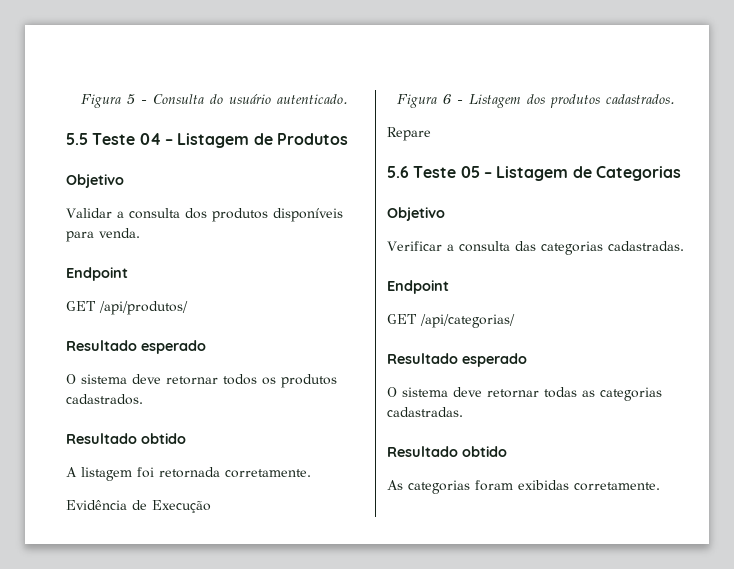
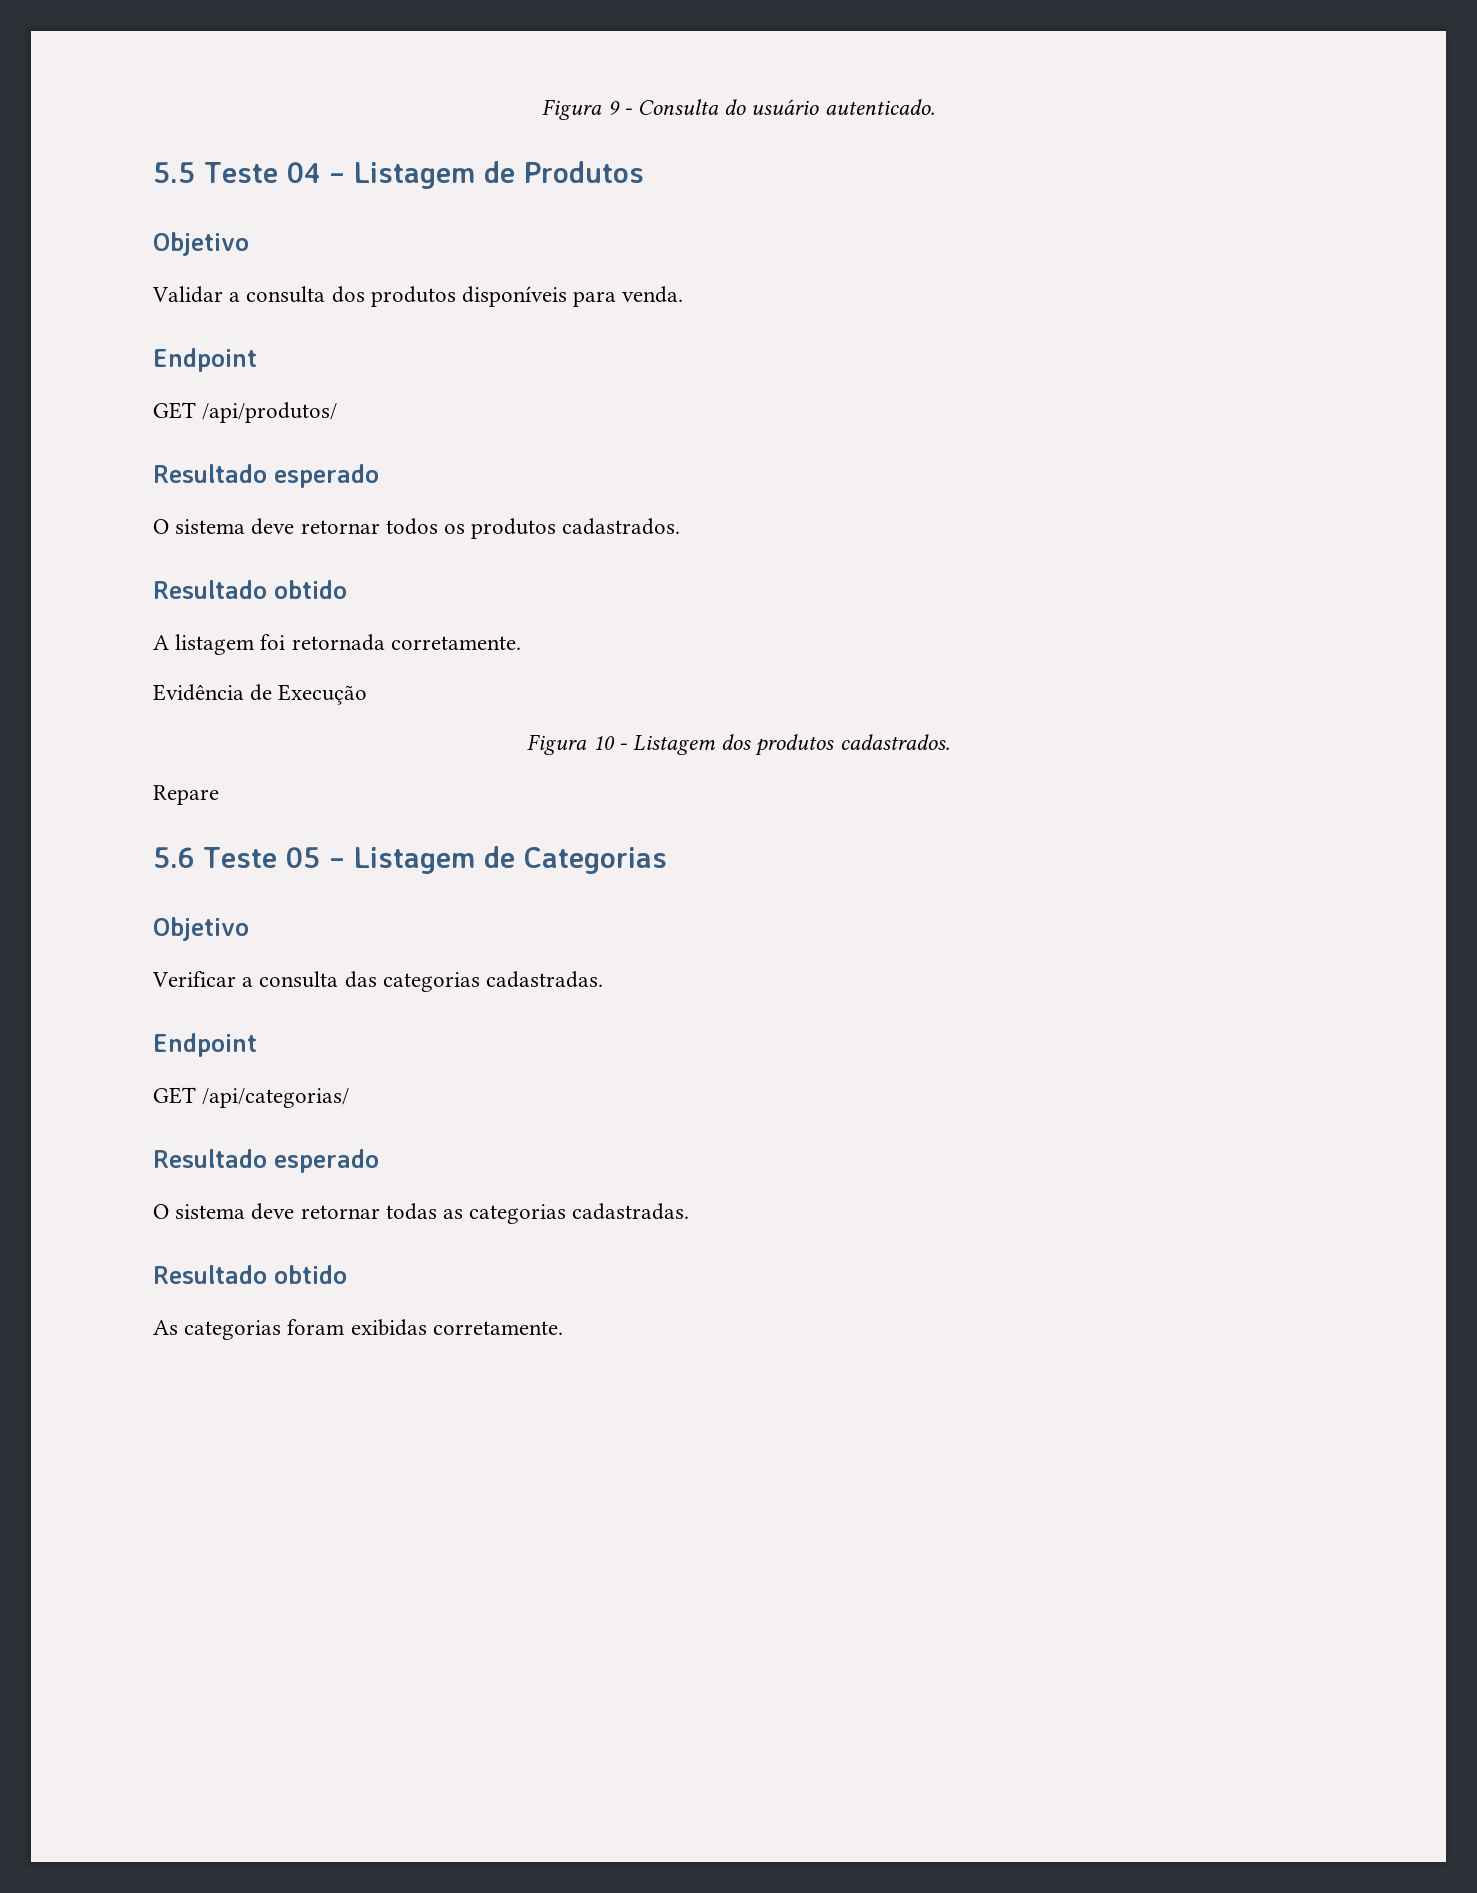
- Figura 5 - Consulta do usuário autenticado.
+ Figura 9 - Consulta do usuário autenticado.
- Figura 6 - Listagem dos produtos cadastrados.
+ Figura 10 - Listagem dos produtos cadastrados.

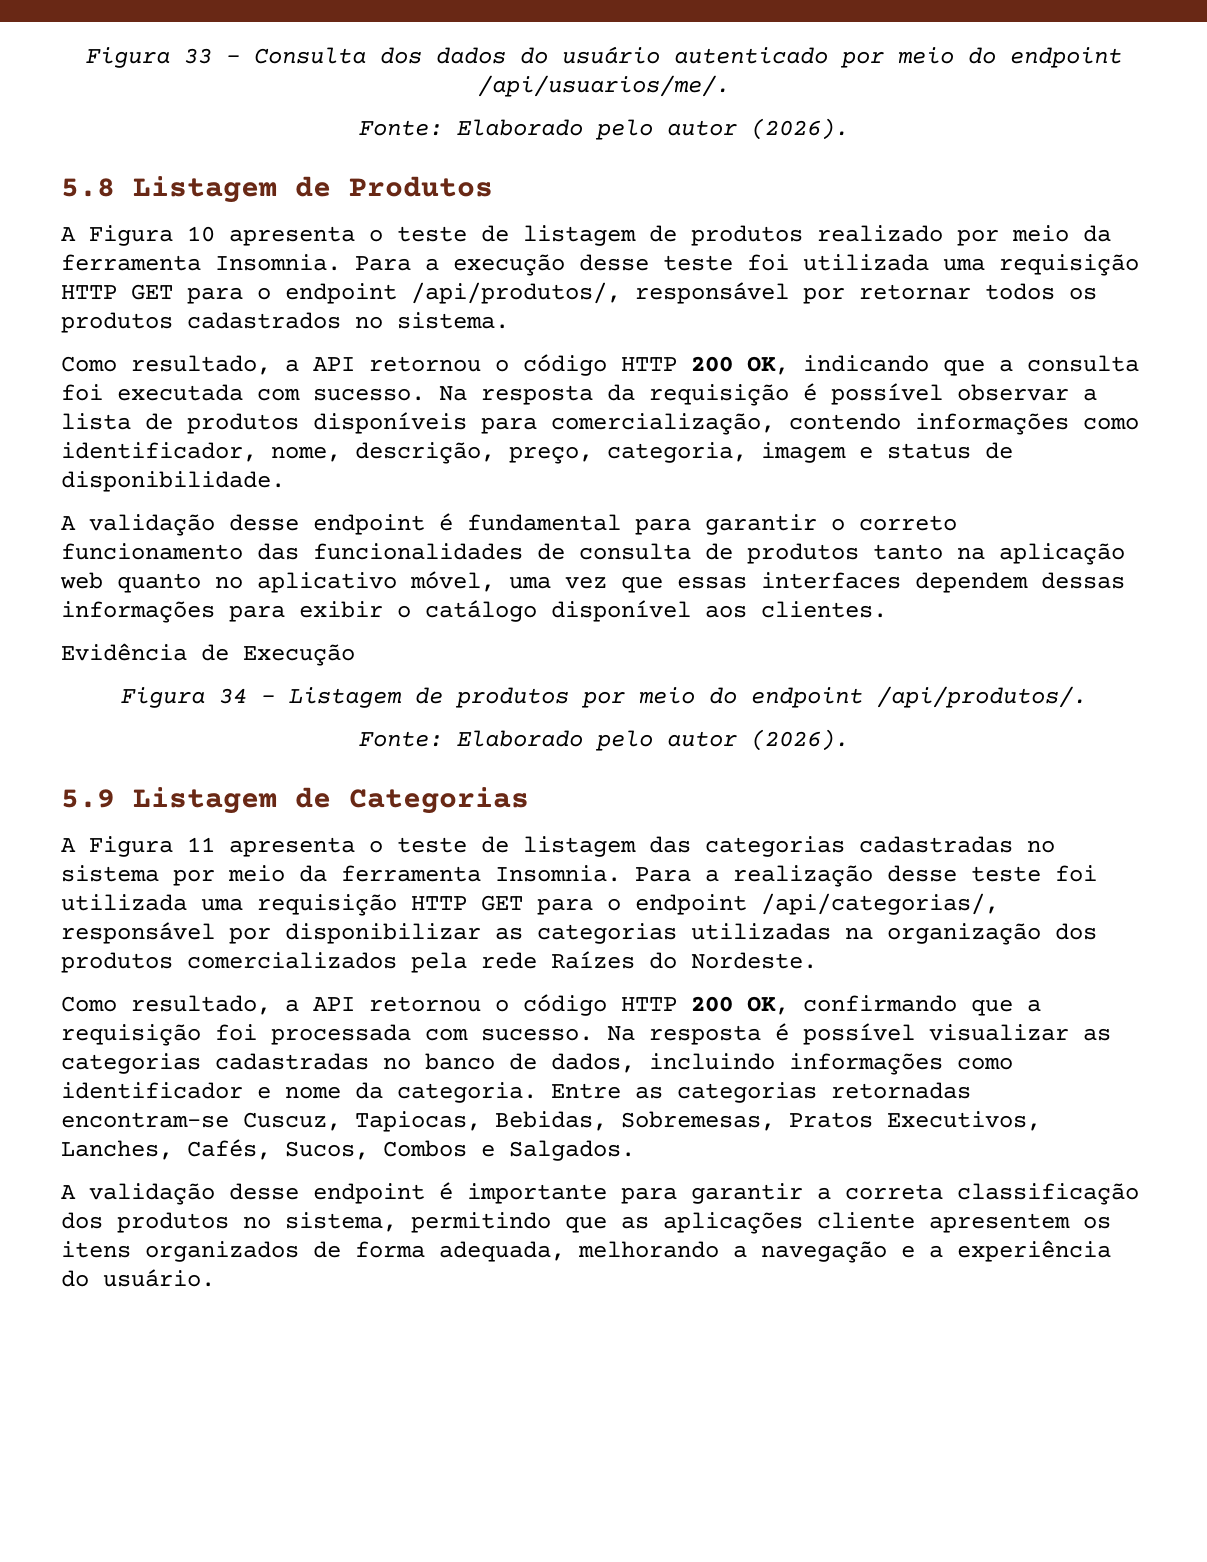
- Figura 9 - Consulta do usuário autenticado.
- 5.5 Teste 04 – Listagem de Produtos
- Objetivo
- Validar a consulta dos produtos disponíveis para venda.
- Endpoint
- GET /api/produtos/
- Resultado esperado
- O sistema deve retornar todos os produtos cadastrados.
- Resultado obtido
- A listagem foi retornada corretamente.
+ Figura 33 - Consulta dos dados do usuário autenticado por meio do endpoint /api/usuarios/me/.
+ Fonte: Elaborado pelo autor (2026).
+ 5.8 Listagem de Produtos
+ A Figura 10 apresenta o teste de listagem de produtos realizado por meio da ferramenta Insomnia. Para a execução desse teste foi utilizada uma requisição HTTP GET para o endpoint /api/produtos/, responsável por retornar todos os produtos cadastrados no sistema.
+ Como resultado, a API retornou o código HTTP 200 OK, indicando que a consulta foi executada com sucesso. Na resposta da requisição é possível observar a lista de produtos disponíveis para comercialização, contendo informações como identificador, nome, descrição, preço, categoria, imagem e status de disponibilidade.
+ A validação desse endpoint é fundamental para garantir o correto funcionamento das funcionalidades de consulta de produtos tanto na aplicação web quanto no aplicativo móvel, uma vez que essas interfaces dependem dessas informações para exibir o catálogo disponível aos clientes.
- Figura 10 - Listagem dos produtos cadastrados.
- Repare
- 5.6 Teste 05 – Listagem de Categorias
- Objetivo
- Verificar a consulta das categorias cadastradas.
- Endpoint
- GET /api/categorias/
- Resultado esperado
- O sistema deve retornar todas as categorias cadastradas.
- Resultado obtido
- As categorias foram exibidas corretamente.
+ Figura 34 - Listagem de produtos por meio do endpoint /api/produtos/.
+ Fonte: Elaborado pelo autor (2026).
+ 5.9 Listagem de Categorias
+ A Figura 11 apresenta o teste de listagem das categorias cadastradas no sistema por meio da ferramenta Insomnia. Para a realização desse teste foi utilizada uma requisição HTTP GET para o endpoint /api/categorias/, responsável por disponibilizar as categorias utilizadas na organização dos produtos comercializados pela rede Raízes do Nordeste.
+ Como resultado, a API retornou o código HTTP 200 OK, confirmando que a requisição foi processada com sucesso. Na resposta é possível visualizar as categorias cadastradas no banco de dados, incluindo informações como identificador e nome da categoria. Entre as categorias retornadas encontram-se Cuscuz, Tapiocas, Bebidas, Sobremesas, Pratos Executivos, Lanches, Cafés, Sucos, Combos e Salgados.
+ A validação desse endpoint é importante para garantir a correta classificação dos produtos no sistema, permitindo que as aplicações cliente apresentem os itens organizados de forma adequada, melhorando a navegação e a experiência do usuário.

